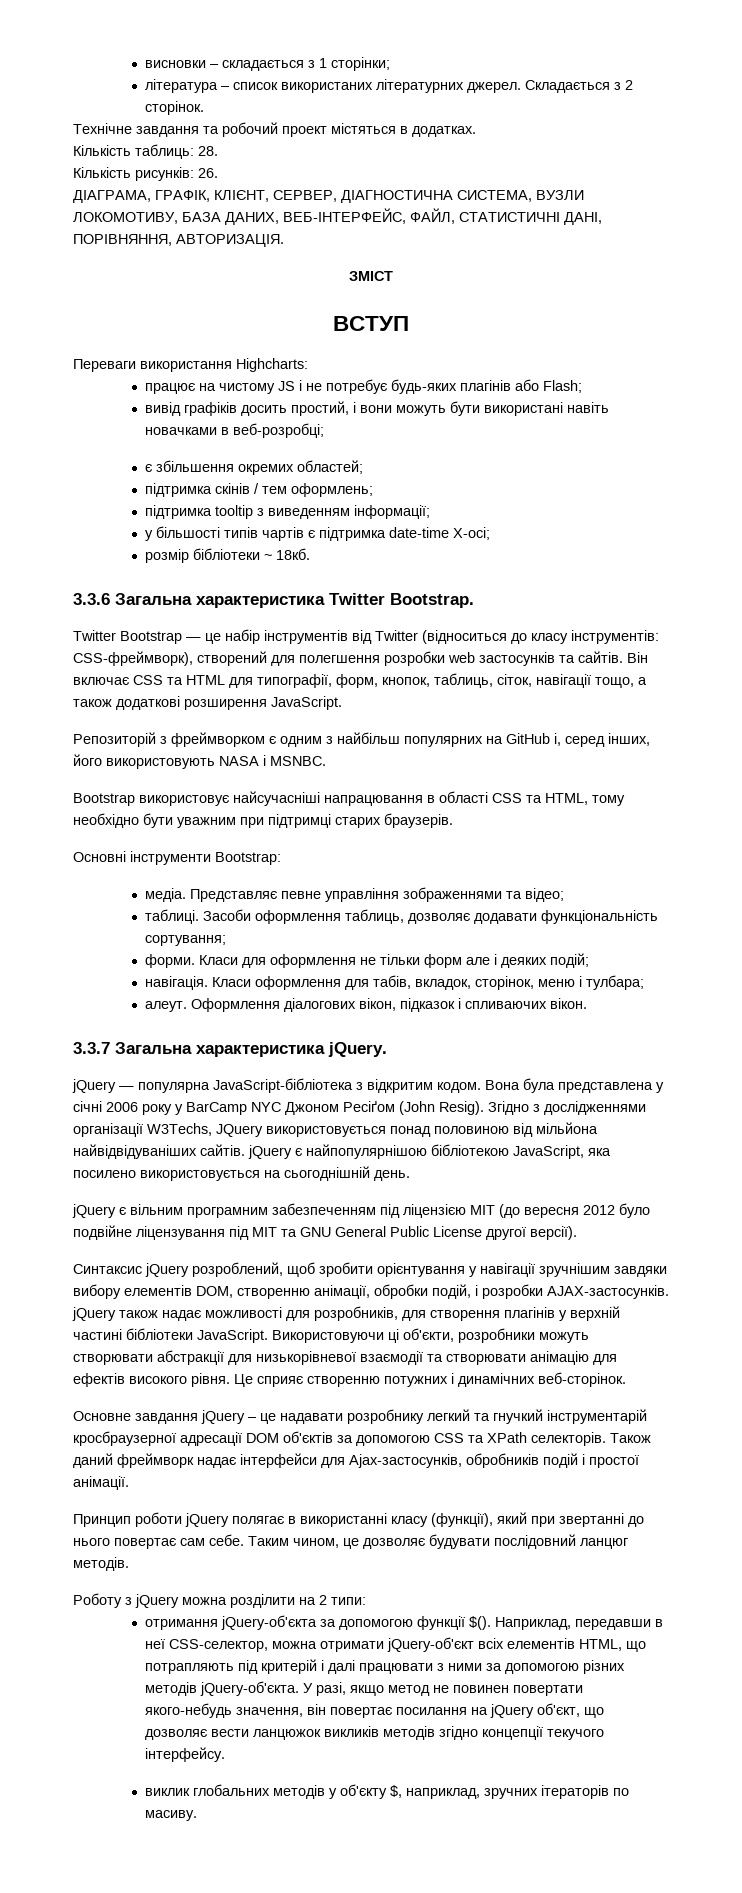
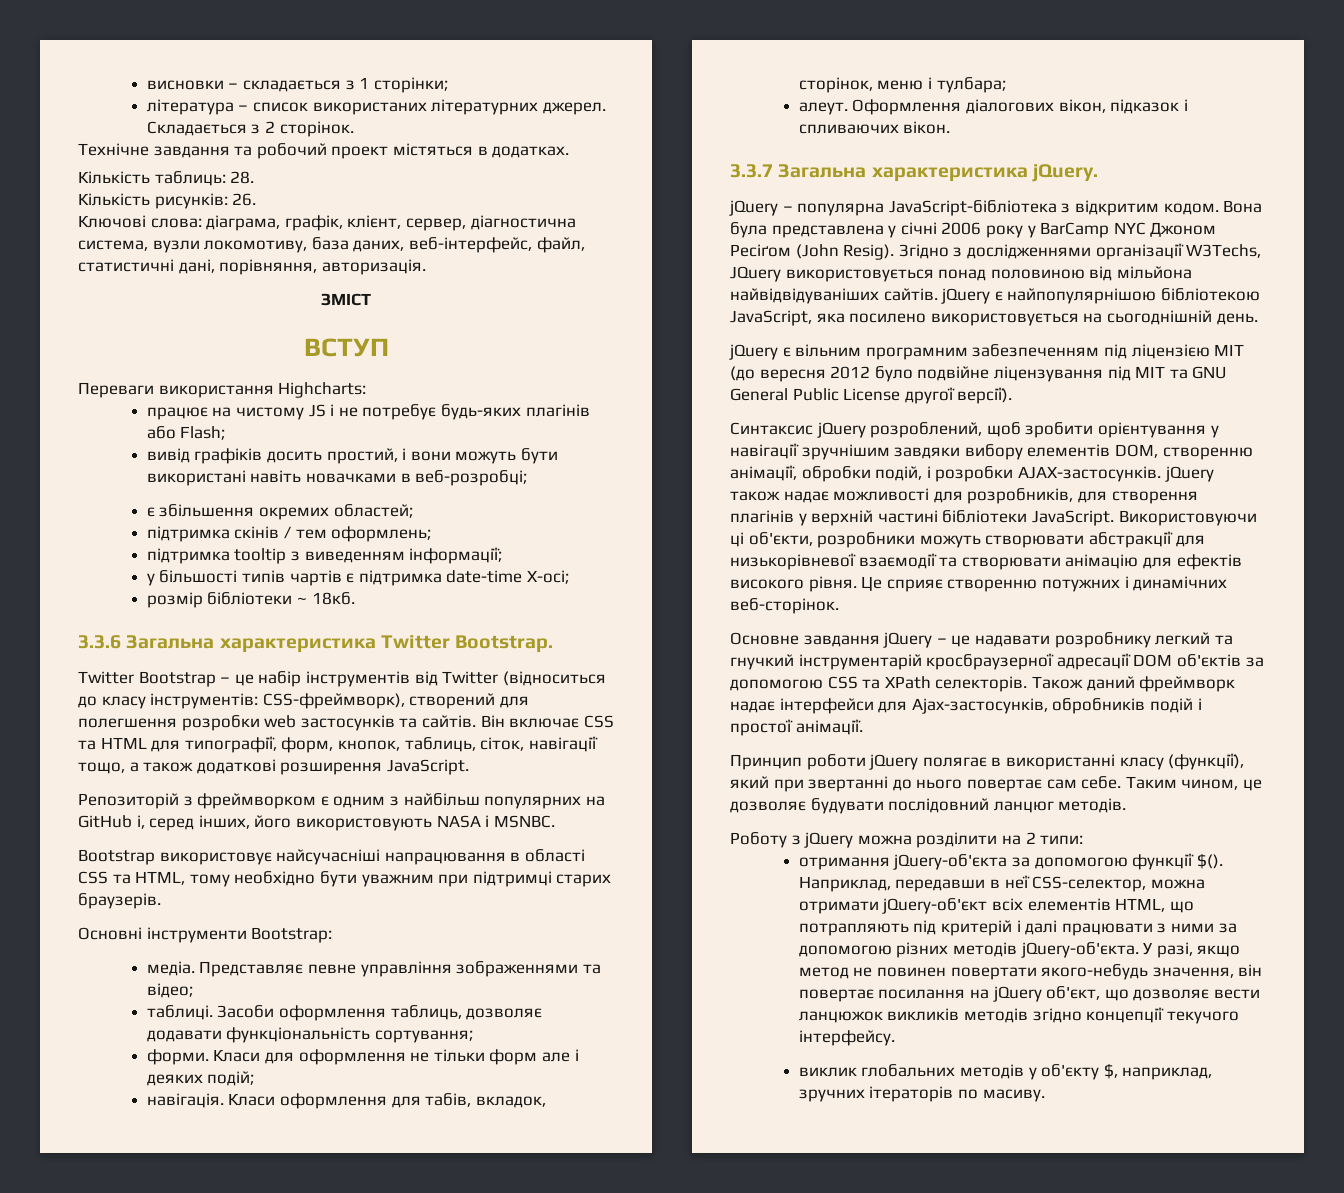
- ДІАГРАМА, ГРАФІК, КЛІЄНТ, СЕРВЕР, ДІАГНОСТИЧНА СИСТЕМА, ВУЗЛИ ЛОКОМОТИВУ, БАЗА ДАНИХ, ВЕБ-ІНТЕРФЕЙС, ФАЙЛ, СТАТИСТИЧНІ ДАНІ, ПОРІВНЯННЯ, АВТОРИЗАЦІЯ.
+ Ключові слова: діаграма, графік, клієнт, сервер, діагностична система, вузли локомотиву, база даних, веб-інтерфейс, файл, статистичні дані, порівняння, авторизація.
- Twitter Bootstrap — це набір інструментів від Twitter (відноситься до класу інструментів: CSS-фреймворк), створений для полегшення розробки web застосунків та сайтів.
+ Twitter Bootstrap – це набір інструментів від Twitter (відноситься до класу інструментів: CSS-фреймворк), створений для полегшення розробки web застосунків та сайтів.
- jQuery — популярна JavaScript-бібліотека з відкритим кодом.
+ jQuery – популярна JavaScript-бібліотека з відкритим кодом.

